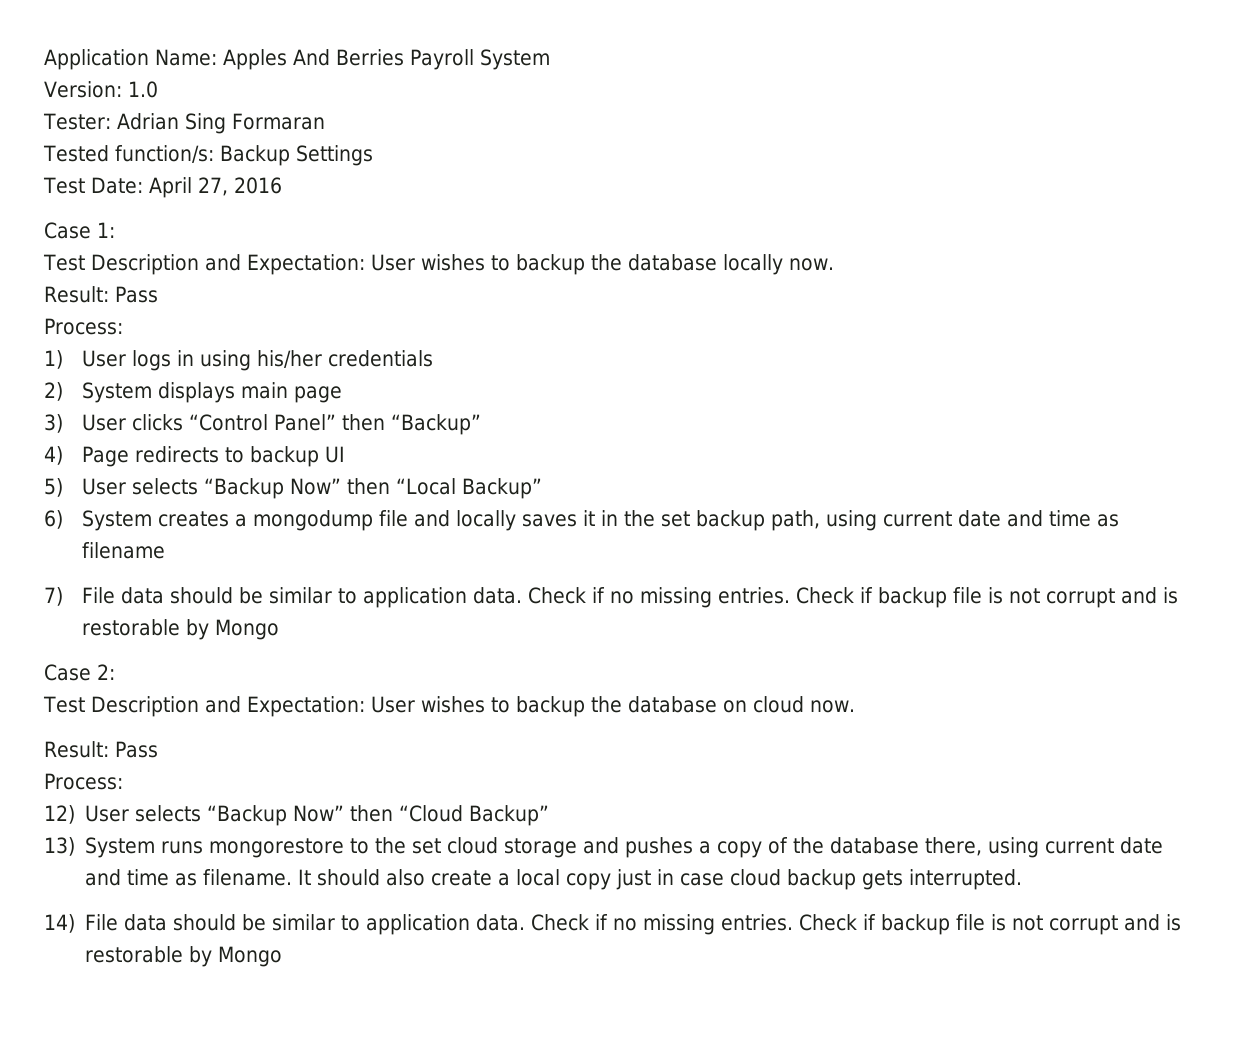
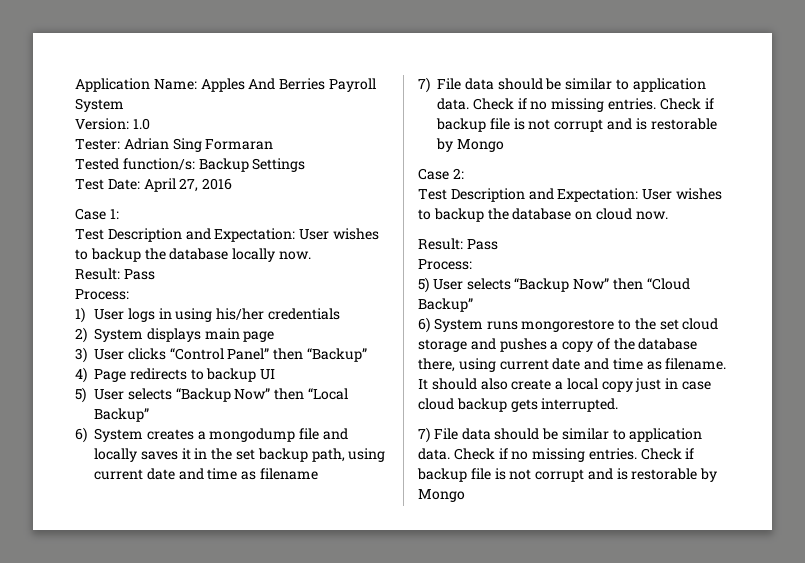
- 12) User selects “Backup Now” then “Cloud Backup”
+ 5) User selects “Backup Now” then “Cloud Backup”
- 13) System runs mongorestore to the set cloud storage and pushes a copy of the database there, using current date and time as filename.
+ 6) System runs mongorestore to the set cloud storage and pushes a copy of the database there, using current date and time as filename.
  It should also create a local copy just in case cloud backup gets interrupted.
- 14) File data should be similar to application data.
+ 7) File data should be similar to application data.

